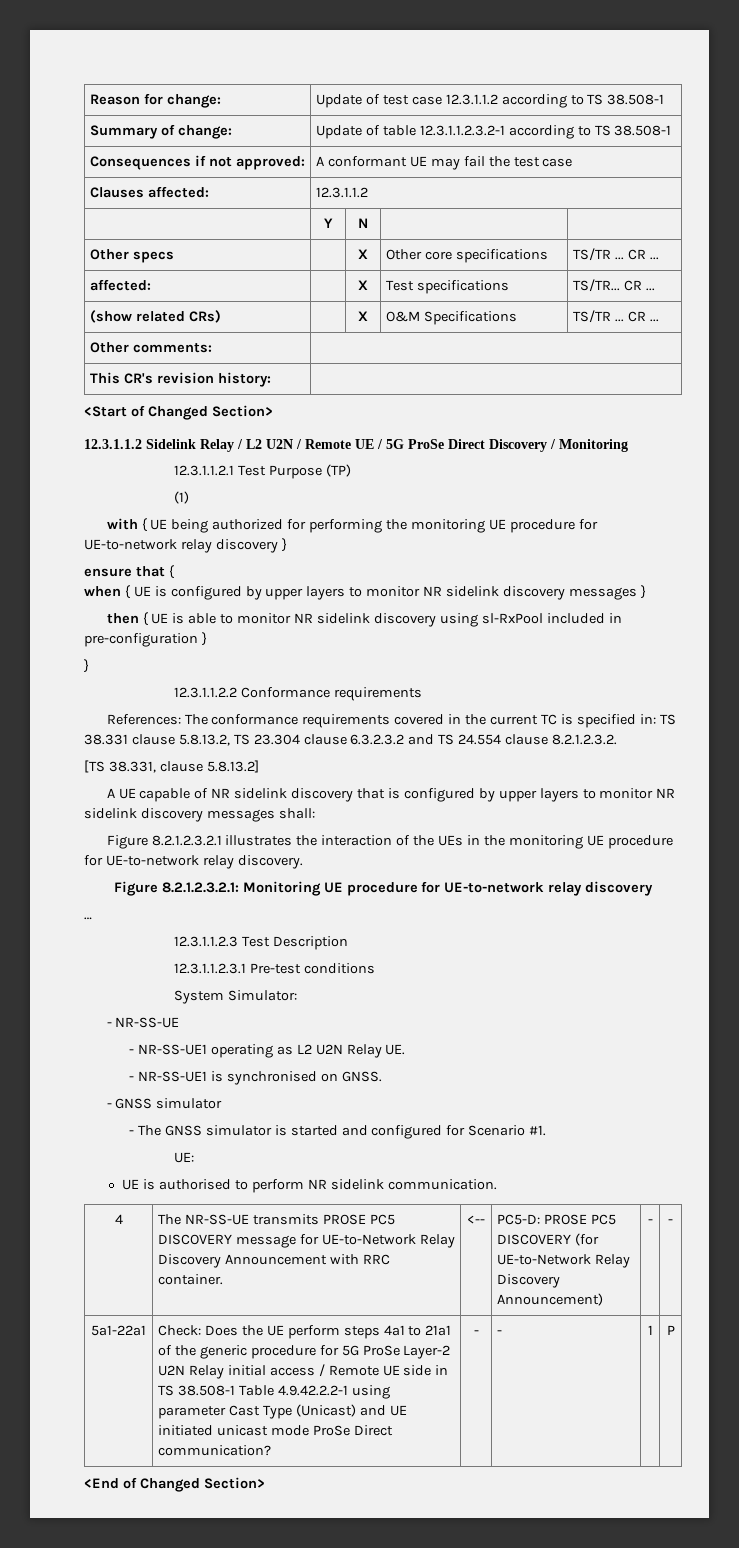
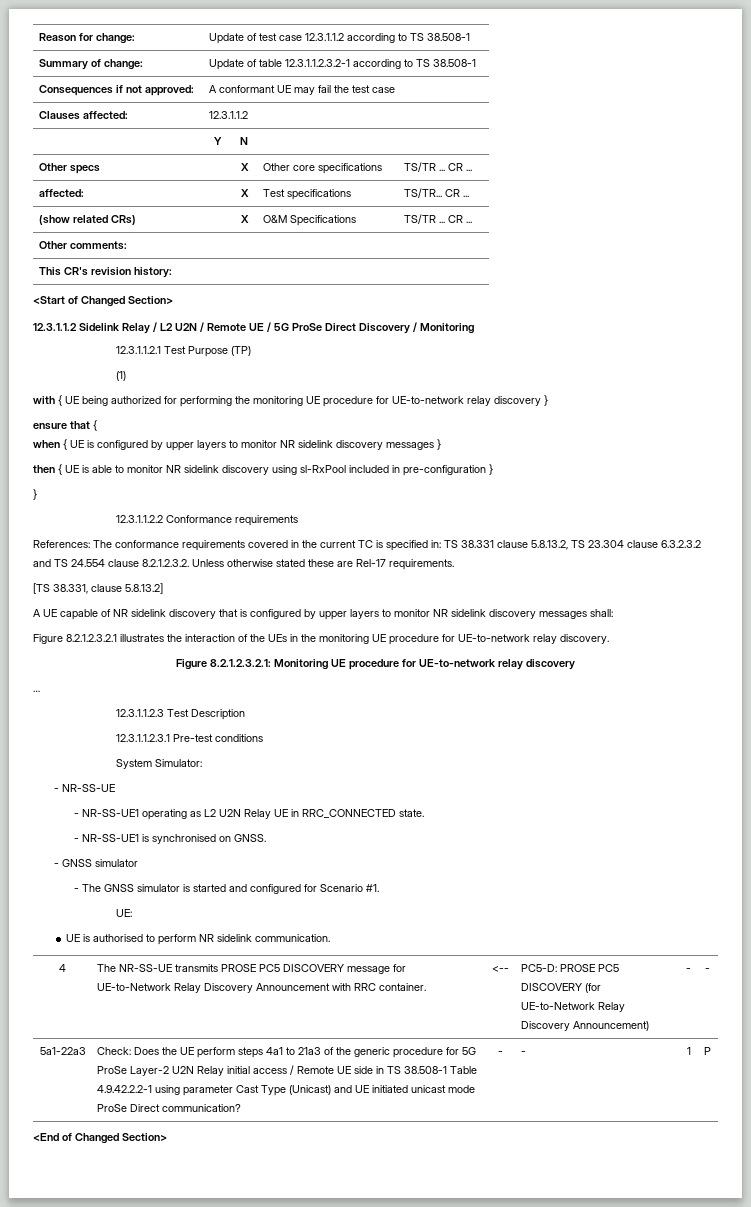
- References: The conformance requirements covered in the current TC is specified in: TS 38.331 clause 5.8.13.2, TS 23.304 clause 6.3.2.3.2 and TS 24.554 clause 8.2.1.2.3.2.
+ References: The conformance requirements covered in the current TC is specified in: TS 38.331 clause 5.8.13.2, TS 23.304 clause 6.3.2.3.2 and TS 24.554 clause 8.2.1.2.3.2. Unless otherwise stated these are Rel-17 requirements.
- - NR-SS-UE1 operating as L2 U2N Relay UE.
+ - NR-SS-UE1 operating as L2 U2N Relay UE in RRC_CONNECTED state.
- 5a1-22a1
+ 5a1-22a3
- Check: Does the UE perform steps 4a1 to 21a1 of the generic procedure for 5G ProSe Layer-2 U2N Relay initial access / Remote UE side in TS 38.508-1 Table 4.9.42.2.2-1 using parameter Cast Type (Unicast) and UE initiated unicast mode ProSe Direct communication?
+ Check: Does the UE perform steps 4a1 to 21a3 of the generic procedure for 5G ProSe Layer-2 U2N Relay initial access / Remote UE side in TS 38.508-1 Table 4.9.42.2.2-1 using parameter Cast Type (Unicast) and UE initiated unicast mode ProSe Direct communication?

